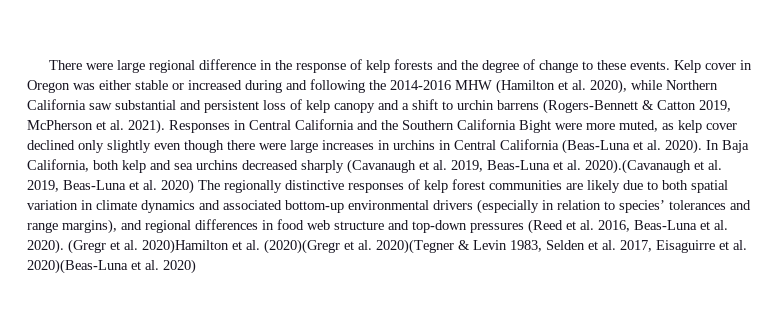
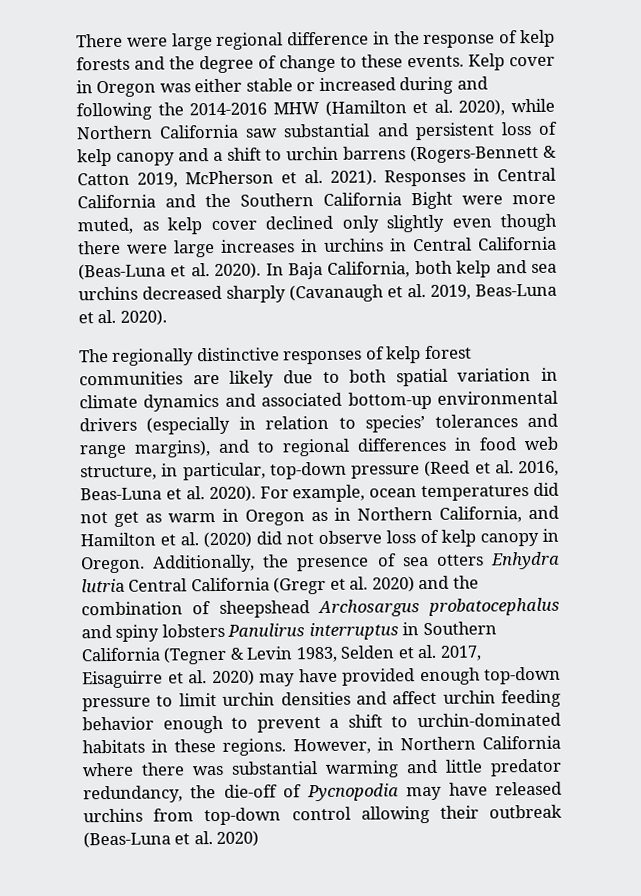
- In Baja California, both kelp and sea urchins decreased sharply (Cavanaugh et al. 2019, Beas-Luna et al. 2020).(Cavanaugh et al. 2019, Beas-Luna et al. 2020) The regionally distinctive responses of kelp forest communities are likely due to both spatial variation in climate dynamics and associated bottom-up environmental drivers (especially in relation to species’ tolerances and range margins), and regional differences in food web structure and top-down pressures (Reed et al. 2016, Beas-Luna et al. 2020).
+ In Baja California, both kelp and sea urchins decreased sharply (Cavanaugh et al. 2019, Beas-Luna et al. 2020).
+ The regionally distinctive responses of kelp forest communities are likely due to both spatial variation in climate dynamics and associated bottom-up environmental drivers (especially in relation to species’ tolerances and range margins), and to regional differences in food web structure, in particular, top-down pressure (Reed et al. 2016, Beas-Luna et al. 2020).
- (Gregr et al. 2020)Hamilton et al. (2020)(Gregr et al. 2020)(Tegner & Levin 1983, Selden et al. 2017, Eisaguirre et al. 2020)(Beas-Luna et al. 2020)
+ For example, ocean temperatures did not get as warm in Oregon as in Northern California, and Hamilton et al. (2020) did not observe loss of kelp canopy in Oregon. Additionally, the presence of sea otters Enhydra lutria Central California (Gregr et al. 2020) and the combination of sheepshead Archosargus probatocephalus and spiny lobsters Panulirus interruptus in Southern California (Tegner & Levin 1983, Selden et al. 2017, Eisaguirre et al. 2020) may have provided enough top-down pressure to limit urchin densities and affect urchin feeding behavior enough to prevent a shift to urchin-dominated habitats in these regions. However, in Northern California where there was substantial warming and little predator redundancy, the die-off of Pycnopodia may have released urchins from top-down control allowing their outbreak (Beas-Luna et al. 2020)

